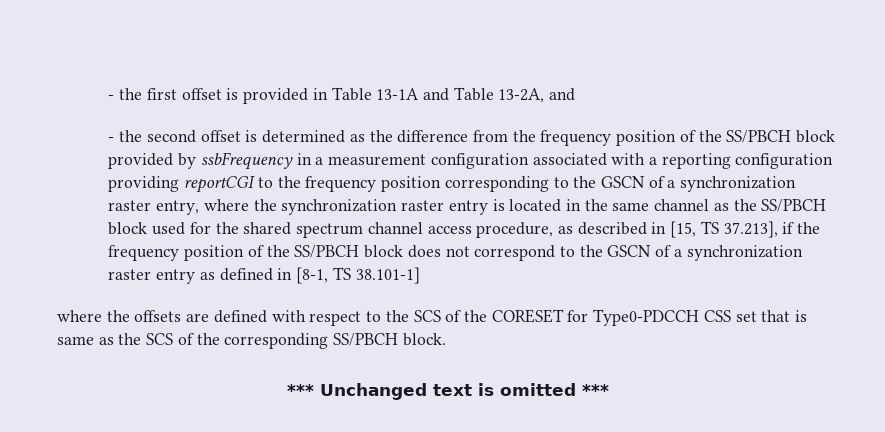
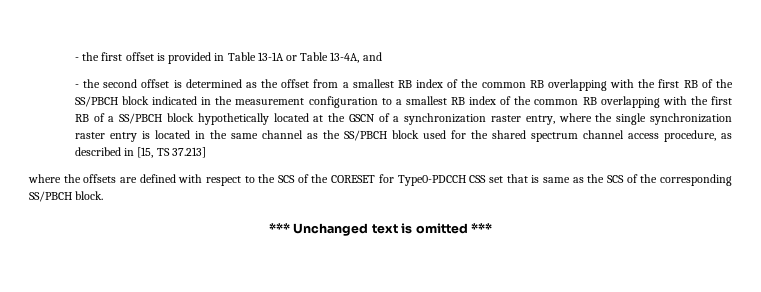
- - the first offset is provided in Table 13-1A and Table 13-2A, and
+ - the first offset is provided in Table 13-1A or Table 13-4A, and
- - the second offset is determined as the difference from the frequency position of the SS/PBCH block provided by ssbFrequency in a measurement configuration associated with a reporting configuration providing reportCGI to the frequency position corresponding to the GSCN of a synchronization raster entry, where the synchronization raster entry is located in the same channel as the SS/PBCH block used for the shared spectrum channel access procedure, as described in [15, TS 37.213], if the frequency position of the SS/PBCH block does not correspond to the GSCN of a synchronization raster entry as defined in [8-1, TS 38.101-1]
+ - the second offset is determined as the offset from a smallest RB index of the common RB overlapping with the first RB of the SS/PBCH block indicated in the measurement configuration to a smallest RB index of the common RB overlapping with the first RB of a SS/PBCH block hypothetically located at the GSCN of a synchronization raster entry, where the single synchronization raster entry is located in the same channel as the SS/PBCH block used for the shared spectrum channel access procedure, as described in [15, TS 37.213]

